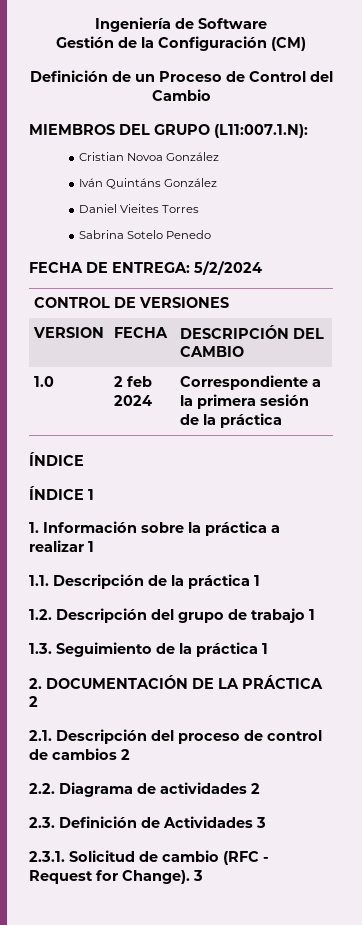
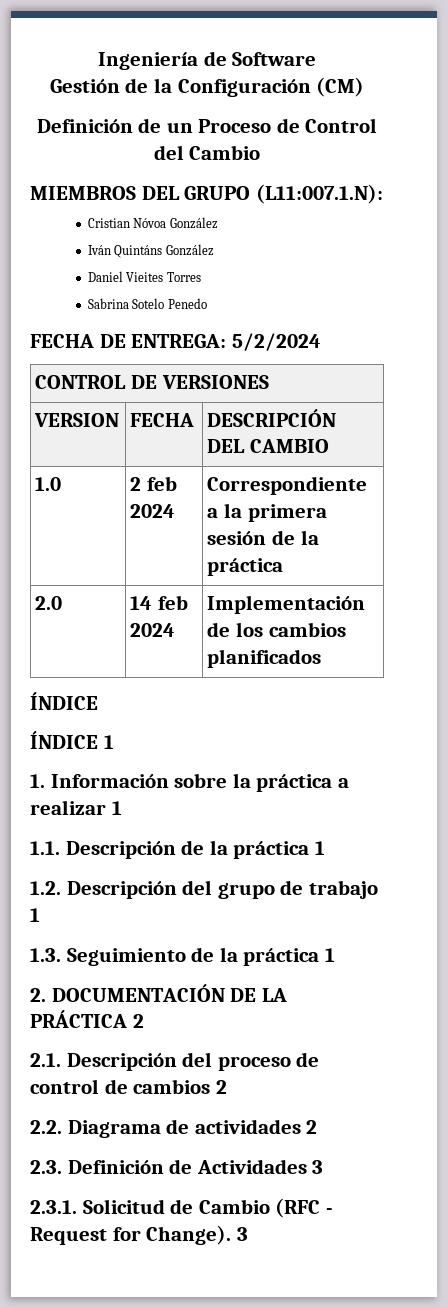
- Cristian Novoa González
+ Cristian Nóvoa González
+ 2.0 | 14 feb 2024 | Implementación de los cambios planificados
- 2.3.1. Solicitud de cambio (RFC - Request for Change).
+ 2.3.1. Solicitud de Cambio (RFC - Request for Change).

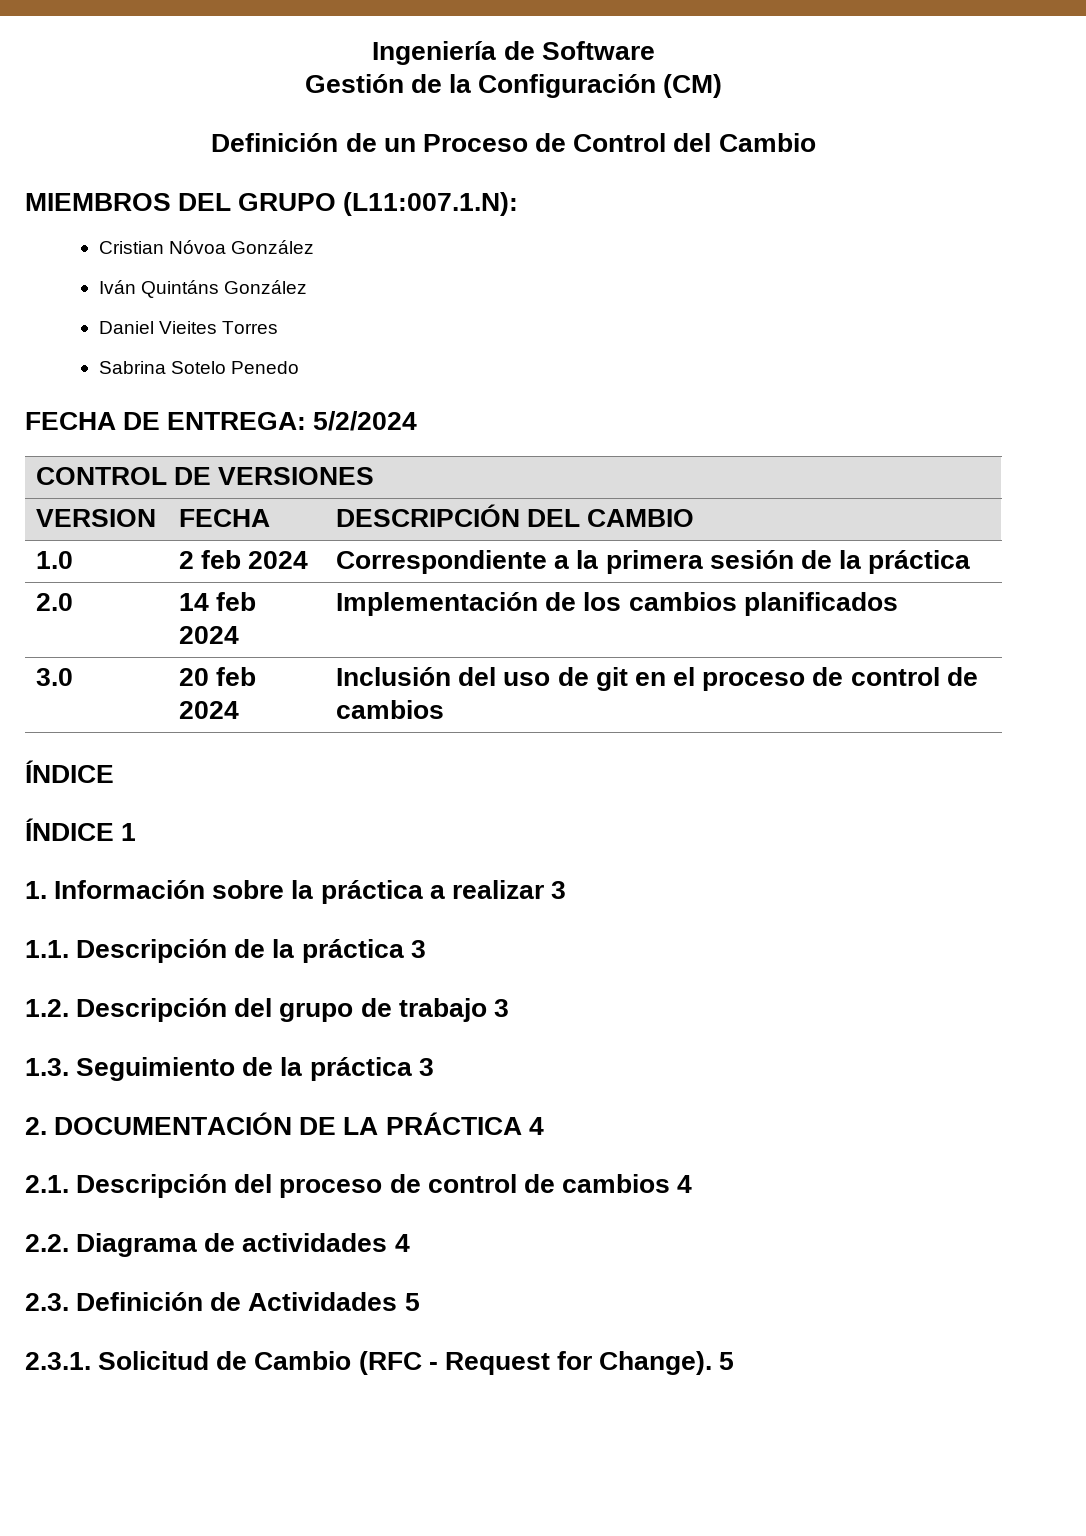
+ 3.0 | 20 feb 2024 | Inclusión del uso de git en el proceso de control de cambios
- 1. Información sobre la práctica a realizar 1
+ 1. Información sobre la práctica a realizar 3
- 1.1. Descripción de la práctica 1
+ 1.1. Descripción de la práctica 3
- 1.2. Descripción del grupo de trabajo 1
+ 1.2. Descripción del grupo de trabajo 3
- 1.3. Seguimiento de la práctica 1
+ 1.3. Seguimiento de la práctica 3
- 2. DOCUMENTACIÓN DE LA PRÁCTICA 2
+ 2. DOCUMENTACIÓN DE LA PRÁCTICA 4
- 2.1. Descripción del proceso de control de cambios 2
+ 2.1. Descripción del proceso de control de cambios 4
- 2.2. Diagrama de actividades 2
+ 2.2. Diagrama de actividades 4
- 2.3. Definición de Actividades 3
+ 2.3. Definición de Actividades 5
- 2.3.1. Solicitud de Cambio (RFC - Request for Change). 3
+ 2.3.1. Solicitud de Cambio (RFC - Request for Change). 5

